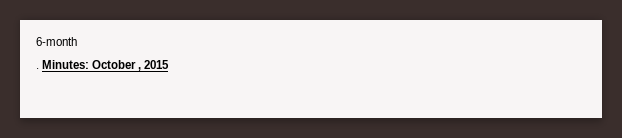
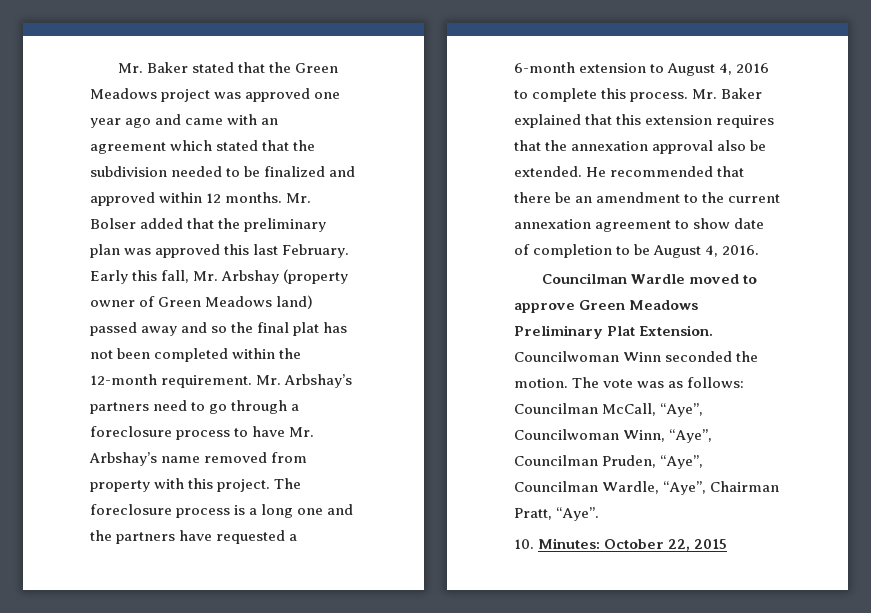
- 6-month
- . Minutes: October , 2015
+ Mr. Baker stated that the Green Meadows project was approved one year ago and came with an agreement which stated that the subdivision needed to be finalized and approved within 12 months. Mr. Bolser added that the preliminary plan was approved this last February. Early this fall, Mr. Arbshay (property owner of Green Meadows land) passed away and so the final plat has not been completed within the 12-month requirement. Mr. Arbshay’s partners need to go through a foreclosure process to have Mr. Arbshay’s name removed from property with this project. The foreclosure process is a long one and the partners have requested a 6-month extension to August 4, 2016 to complete this process. Mr. Baker explained that this extension requires that the annexation approval also be extended. He recommended that there be an amendment to the current annexation agreement to show date of completion to be August 4, 2016.
+ Councilman Wardle moved to approve Green Meadows Preliminary Plat Extension. Councilwoman Winn seconded the motion. The vote was as follows: Councilman McCall, “Aye”, Councilwoman Winn, “Aye”, Councilman Pruden, “Aye”, Councilman Wardle, “Aye”, Chairman Pratt, “Aye”.
+ 10. Minutes: October 22, 2015

